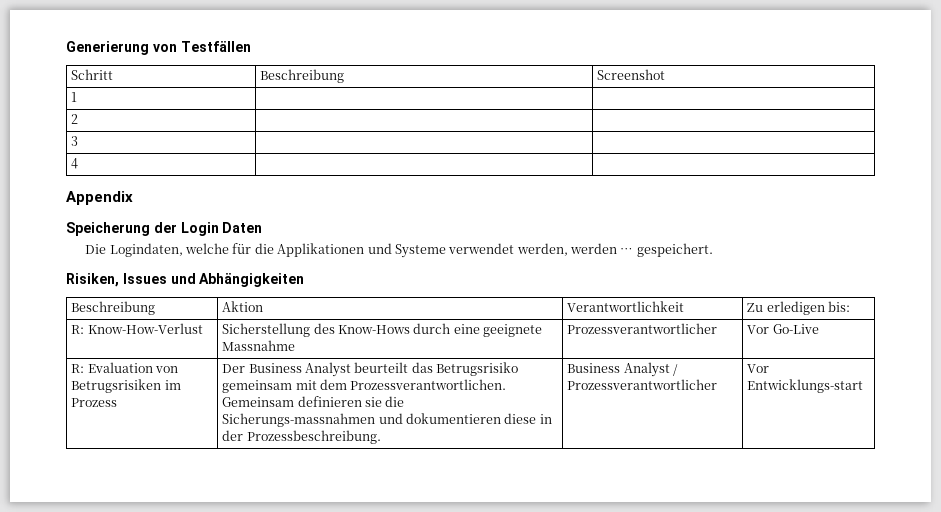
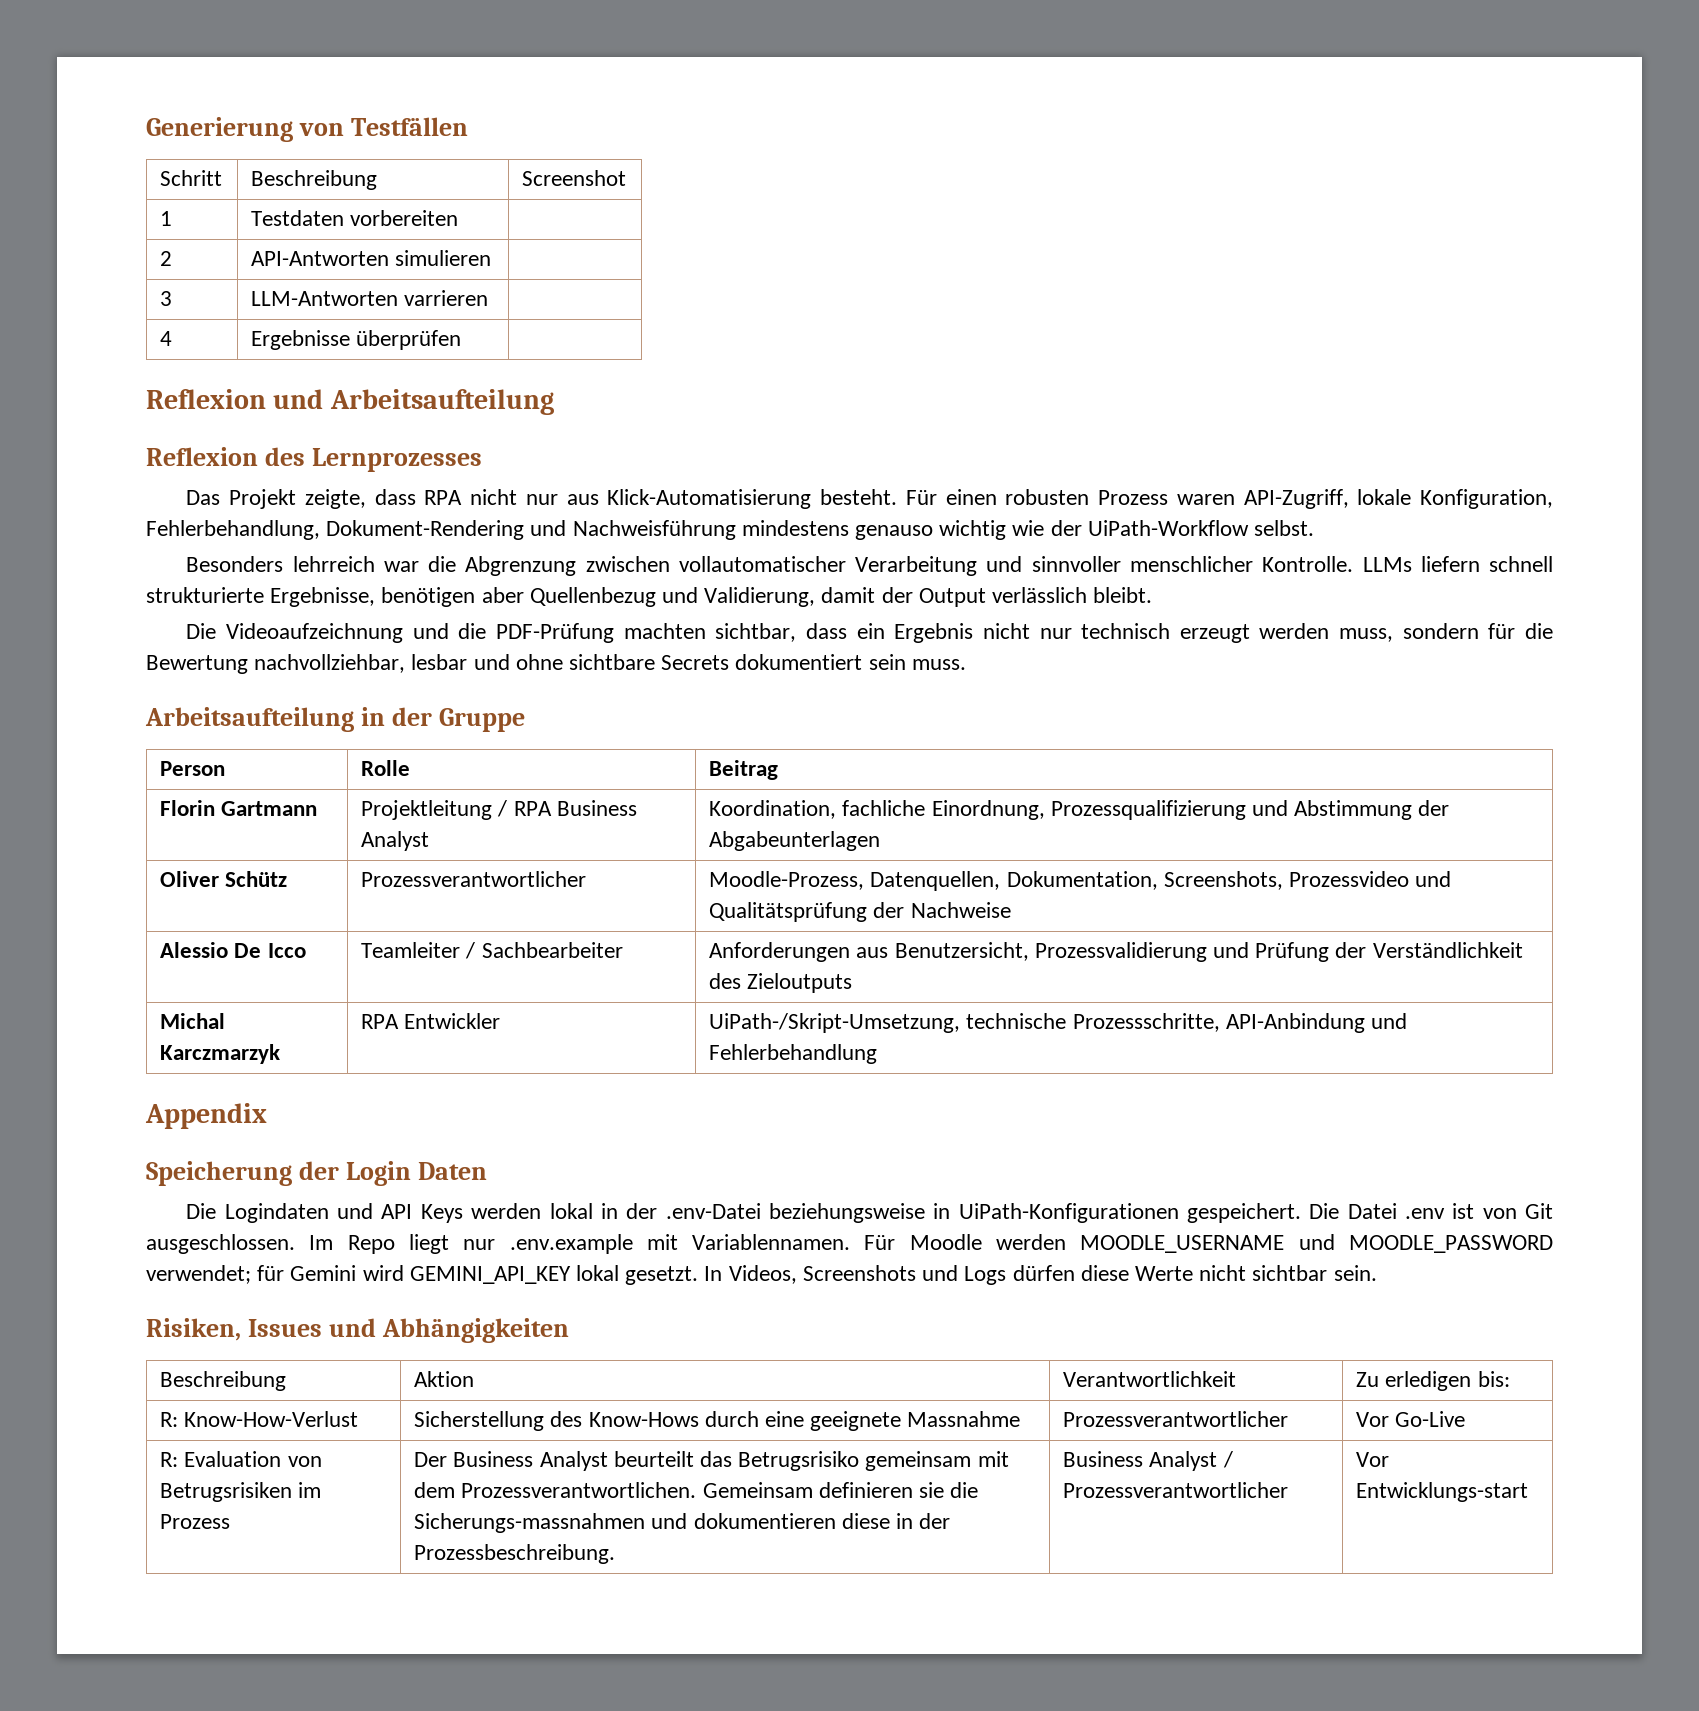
- 1 | |
+ 1 | Testdaten vorbereiten |
- 2 | |
+ 2 | API-Antworten simulieren |
- 3 | |
+ 3 | LLM-Antworten varrieren |
- 4 | |
+ 4 | Ergebnisse überprüfen |
+ Reflexion und Arbeitsaufteilung
+ Reflexion des Lernprozesses
+ Das Projekt zeigte, dass RPA nicht nur aus Klick-Automatisierung besteht. Für einen robusten Prozess waren API-Zugriff, lokale Konfiguration, Fehlerbehandlung, Dokument-Rendering und Nachweisführung mindestens genauso wichtig wie der UiPath-Workflow selbst.
+ Besonders lehrreich war die Abgrenzung zwischen vollautomatischer Verarbeitung und sinnvoller menschlicher Kontrolle. LLMs liefern schnell strukturierte Ergebnisse, benötigen aber Quellenbezug und Validierung, damit der Output verlässlich bleibt.
+ Die Videoaufzeichnung und die PDF-Prüfung machten sichtbar, dass ein Ergebnis nicht nur technisch erzeugt werden muss, sondern für die Bewertung nachvollziehbar, lesbar und ohne sichtbare Secrets dokumentiert sein muss.
+ Arbeitsaufteilung in der Gruppe
+ Person | Rolle | Beitrag
+ Florin Gartmann | Projektleitung / RPA Business Analyst | Koordination, fachliche Einordnung, Prozessqualifizierung und Abstimmung der Abgabeunterlagen
+ Oliver Schütz | Prozessverantwortlicher | Moodle-Prozess, Datenquellen, Dokumentation, Screenshots, Prozessvideo und Qualitätsprüfung der Nachweise
+ Alessio De Icco | Teamleiter / Sachbearbeiter | Anforderungen aus Benutzersicht, Prozessvalidierung und Prüfung der Verständlichkeit des Zieloutputs
+ Michal Karczmarzyk | RPA Entwickler | UiPath-/Skript-Umsetzung, technische Prozessschritte, API-Anbindung und Fehlerbehandlung
- Die Logindaten, welche für die Applikationen und Systeme verwendet werden, werden … gespeichert.
+ Die Logindaten und API Keys werden lokal in der .env-Datei beziehungsweise in UiPath-Konfigurationen gespeichert. Die Datei .env ist von Git ausgeschlossen. Im Repo liegt nur .env.example mit Variablennamen. Für Moodle werden MOODLE_USERNAME und MOODLE_PASSWORD verwendet; für Gemini wird GEMINI_API_KEY lokal gesetzt. In Videos, Screenshots und Logs dürfen diese Werte nicht sichtbar sein.

